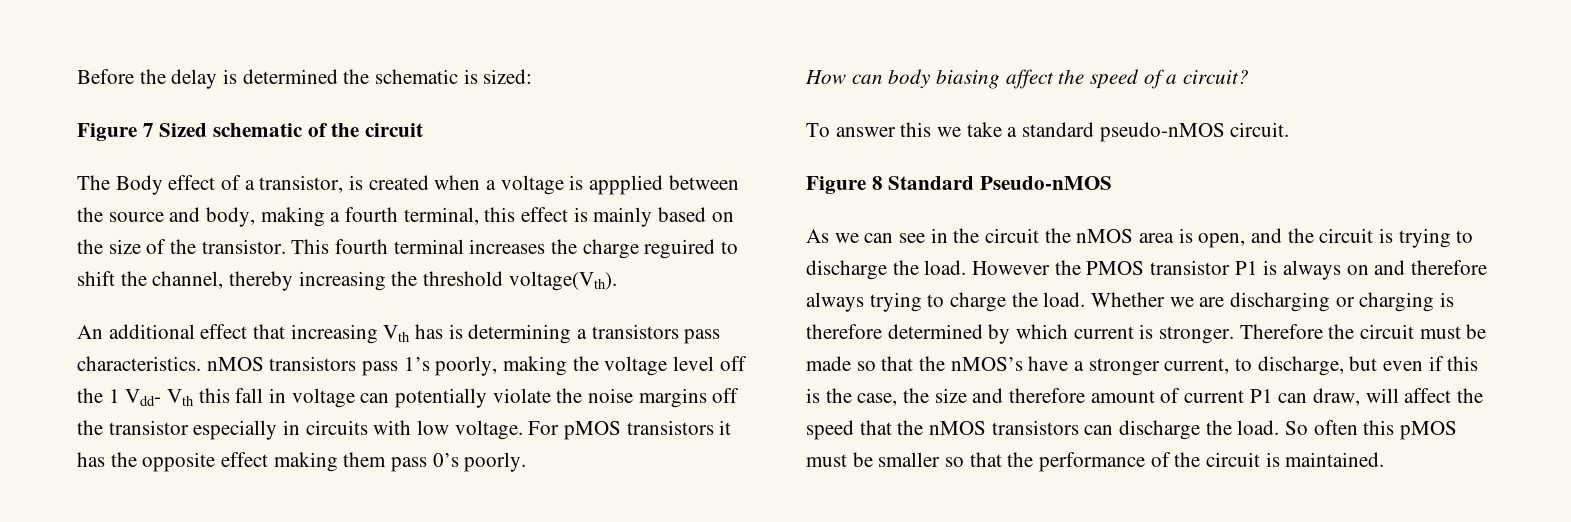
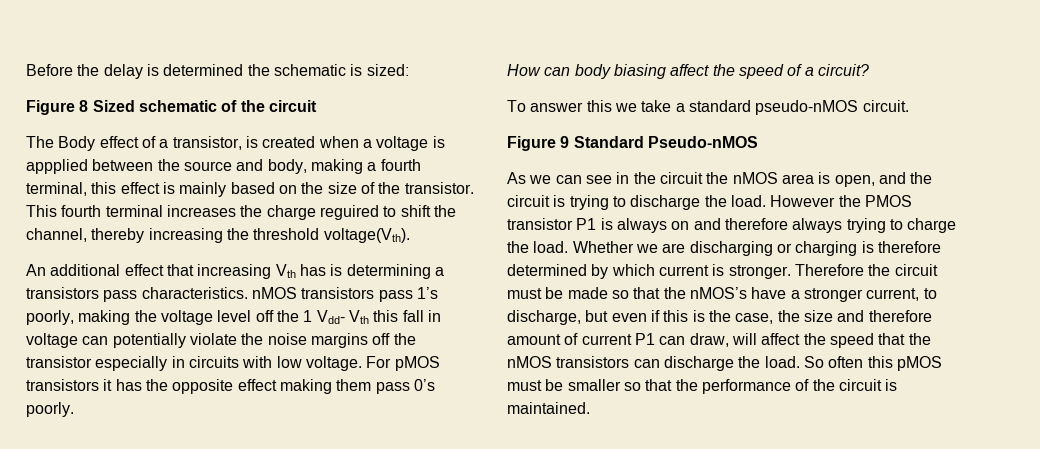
- Figure 7 Sized schematic of the circuit
+ Figure 8 Sized schematic of the circuit
- Figure 8 Standard Pseudo-nMOS
+ Figure 9 Standard Pseudo-nMOS

